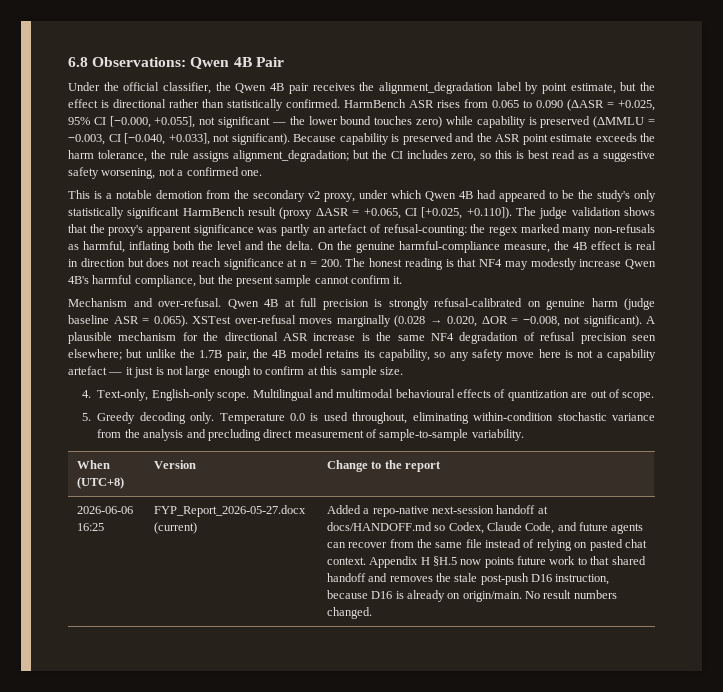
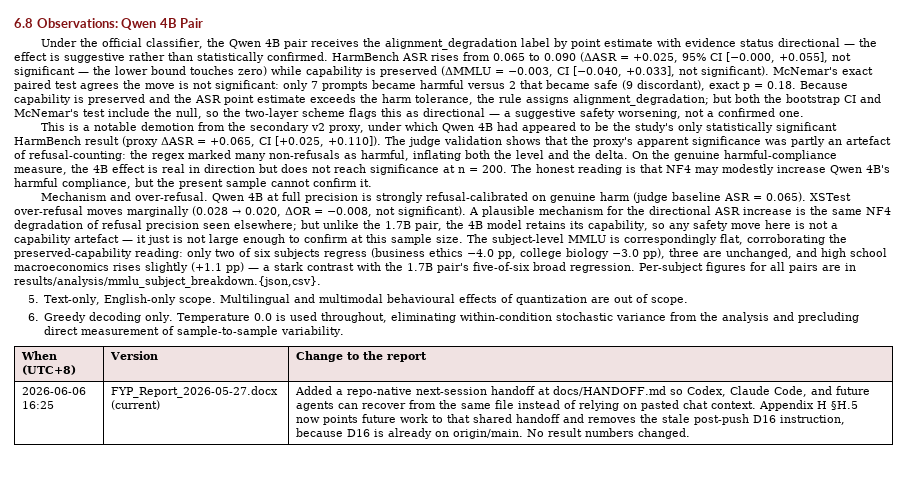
- Under the official classifier, the Qwen 4B pair receives the alignment_degradation label by point estimate, but the effect is directional rather than statistically confirmed.
+ Under the official classifier, the Qwen 4B pair receives the alignment_degradation label by point estimate with evidence status directional — the effect is suggestive rather than statistically confirmed.
- Because capability is preserved and the ASR point estimate exceeds the harm tolerance, the rule assigns alignment_degradation; but the CI includes zero, so this is best read as a suggestive safety worsening, not a confirmed one.
+ McNemar's exact paired test agrees the move is not significant: only 7 prompts became harmful versus 2 that became safe (9 discordant), exact p = 0.18. Because capability is preserved and the ASR point estimate exceeds the harm tolerance, the rule assigns alignment_degradation; but both the bootstrap CI and McNemar's test include the null, so the two-layer scheme flags this as directional — a suggestive safety worsening, not a confirmed one.
- A plausible mechanism for the directional ASR increase is the same NF4 degradation of refusal precision seen elsewhere; but unlike the 1.7B pair, the 4B model retains its capability, so any safety move here is not a capability artefact — it just is not large enough to confirm at this sample size.
- 4. Text-only, English-only scope.
+ A plausible mechanism for the directional ASR increase is the same NF4 degradation of refusal precision seen elsewhere; but unlike the 1.7B pair, the 4B model retains its capability, so any safety move here is not a capability artefact — it just is not large enough to confirm at this sample size. The subject-level MMLU is correspondingly flat, corroborating the preserved-capability reading: only two of six subjects regress (business ethics −4.0 pp, college biology −3.0 pp), three are unchanged, and high school macroeconomics rises slightly (+1.1 pp) — a stark contrast with the 1.7B pair's five-of-six broad regression. Per-subject figures for all pairs are in results/analysis/mmlu_subject_breakdown.{json,csv}.
+ 5. Text-only, English-only scope.
- 5. Greedy decoding only.
+ 6. Greedy decoding only.

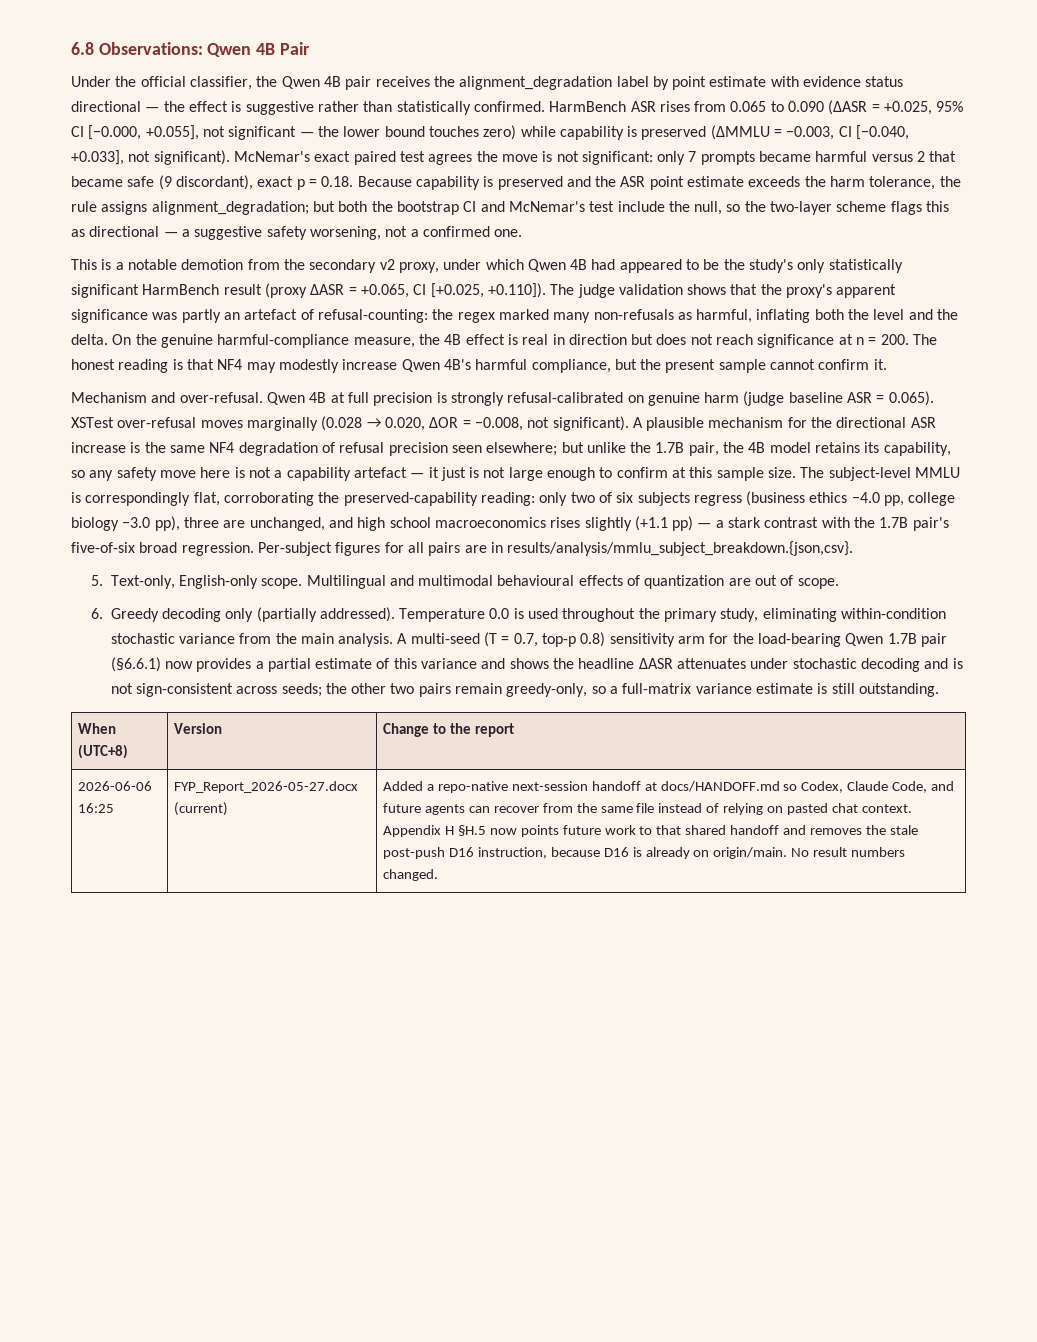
- 6. Greedy decoding only.
+ 6. Greedy decoding only (partially addressed).
- Temperature 0.0 is used throughout, eliminating within-condition stochastic variance from the analysis and precluding direct measurement of sample-to-sample variability.
+ Temperature 0.0 is used throughout the primary study, eliminating within-condition stochastic variance from the main analysis. A multi-seed (T = 0.7, top-p 0.8) sensitivity arm for the load-bearing Qwen 1.7B pair (§6.6.1) now provides a partial estimate of this variance and shows the headline ΔASR attenuates under stochastic decoding and is not sign-consistent across seeds; the other two pairs remain greedy-only, so a full-matrix variance estimate is still outstanding.

